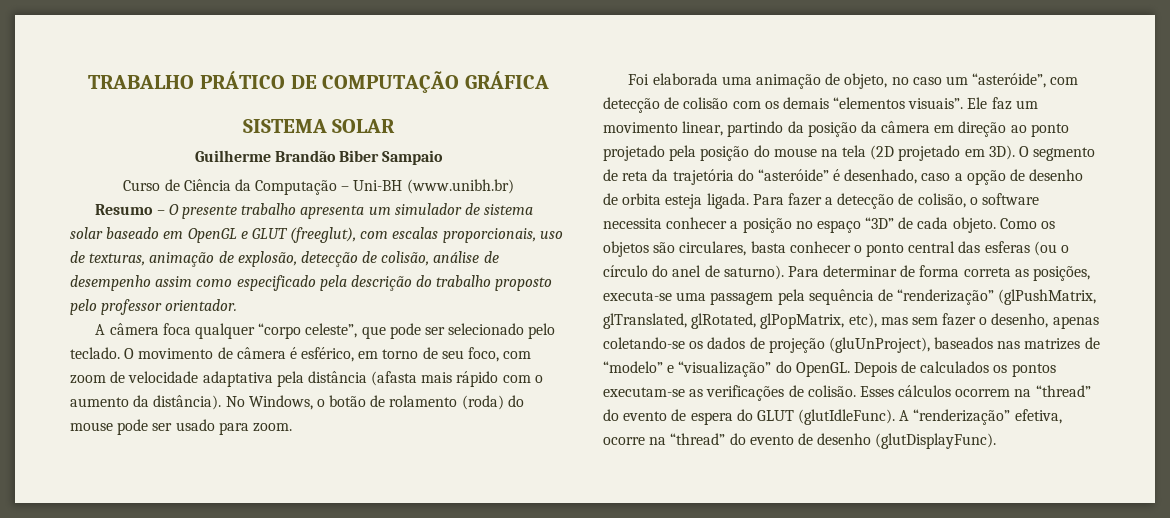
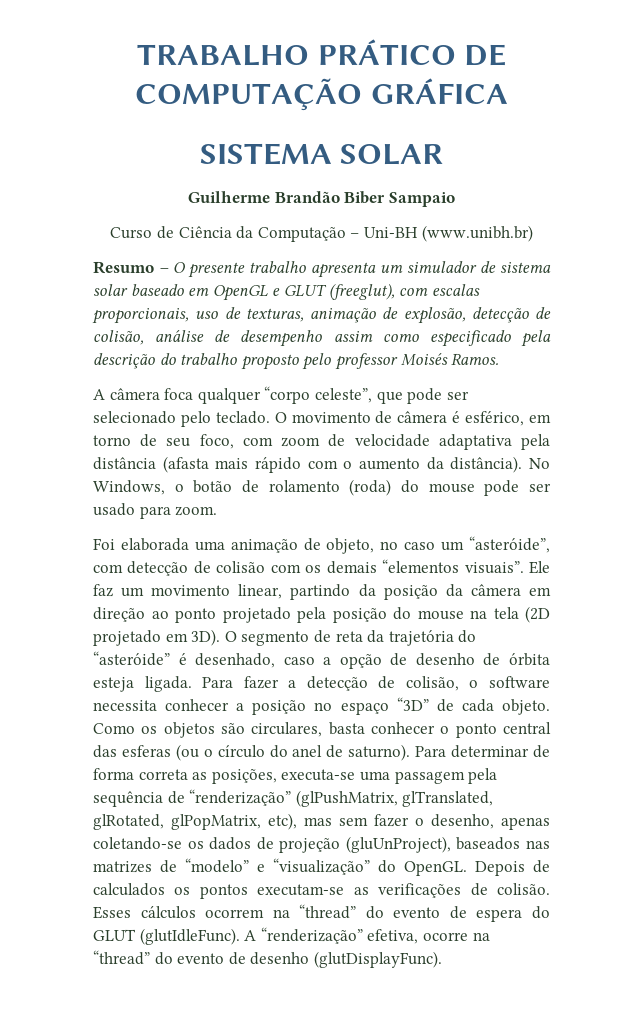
- Resumo – O presente trabalho apresenta um simulador de sistema solar baseado em OpenGL e GLUT (freeglut), com escalas proporcionais, uso de texturas, animação de explosão, detecção de colisão, análise de desempenho assim como especificado pela descrição do trabalho proposto pelo professor orientador.
+ Resumo – O presente trabalho apresenta um simulador de sistema solar baseado em OpenGL e GLUT (freeglut), com escalas proporcionais, uso de texturas, animação de explosão, detecção de colisão, análise de desempenho assim como especificado pela descrição do trabalho proposto pelo professor Moisés Ramos.
- O segmento de reta da trajetória do “asteróide” é desenhado, caso a opção de desenho de orbita esteja ligada.
+ O segmento de reta da trajetória do “asteróide” é desenhado, caso a opção de desenho de órbita esteja ligada.

